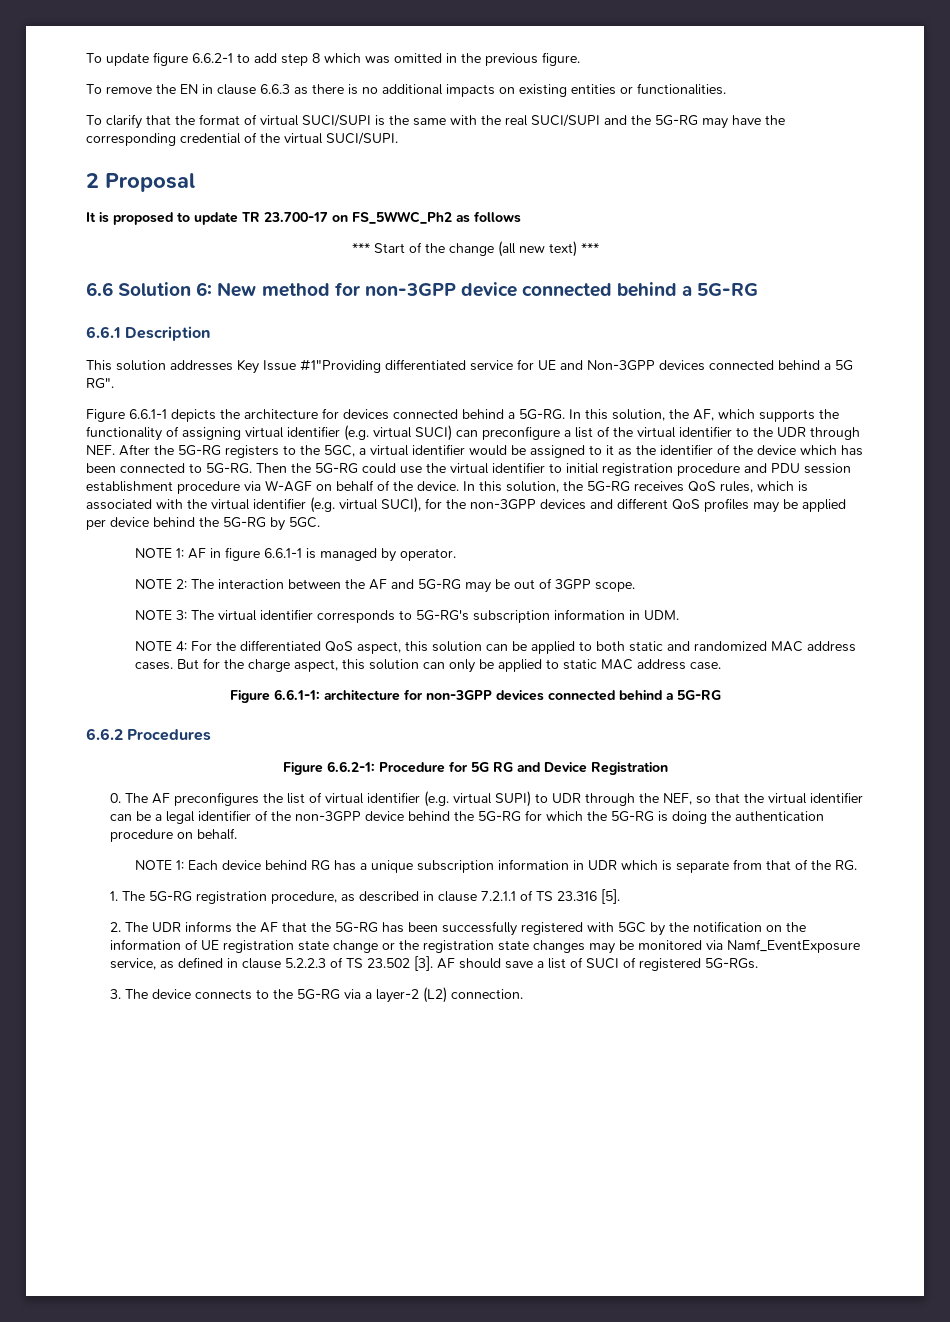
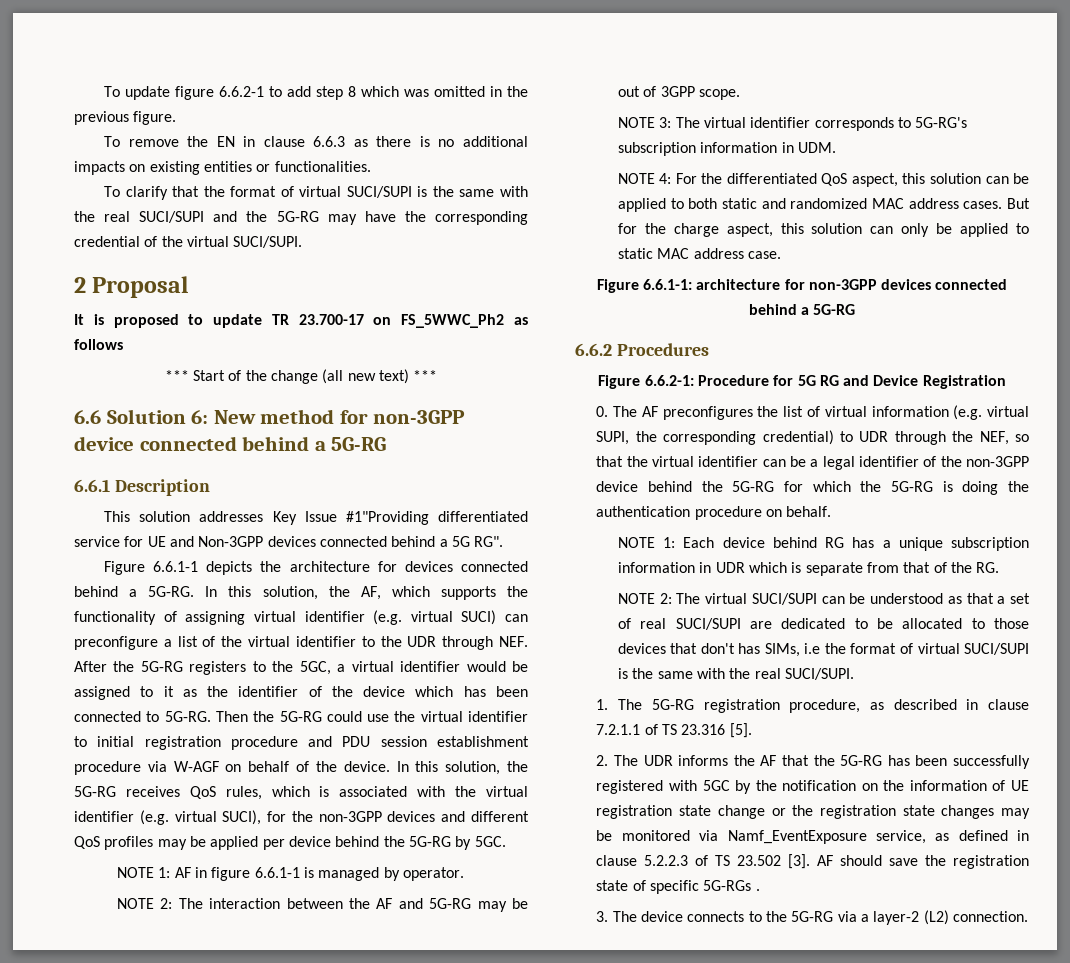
- 0. The AF preconfigures the list of virtual identifier (e.g. virtual SUPI) to UDR through the NEF, so that the virtual identifier can be a legal identifier of the non-3GPP device behind the 5G-RG for which the 5G-RG is doing the authentication procedure on behalf.
+ 0. The AF preconfigures the list of virtual information (e.g. virtual SUPI, the corresponding credential) to UDR through the NEF, so that the virtual identifier can be a legal identifier of the non-3GPP device behind the 5G-RG for which the 5G-RG is doing the authentication procedure on behalf.
+ NOTE 2: The virtual SUCI/SUPI can be understood as that a set of real SUCI/SUPI are dedicated to be allocated to those devices that don't has SIMs, i.e the format of virtual SUCI/SUPI is the same with the real SUCI/SUPI.
- AF should save a list of SUCI of registered 5G-RGs.
+ AF should save the registration state of specific 5G-RGs .

